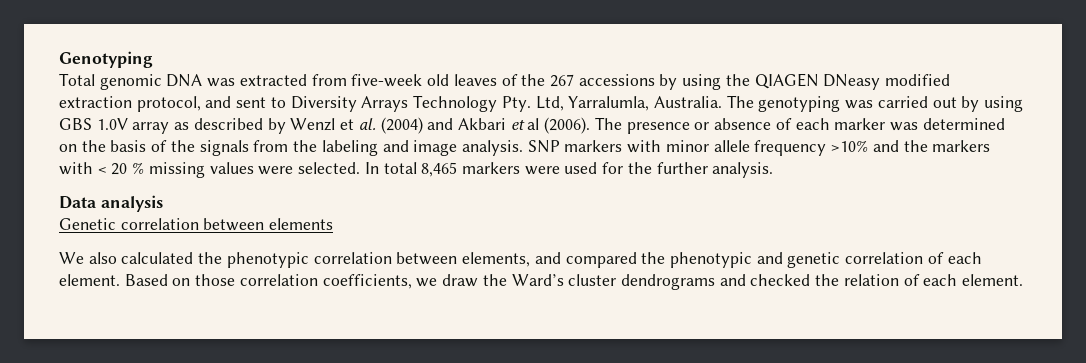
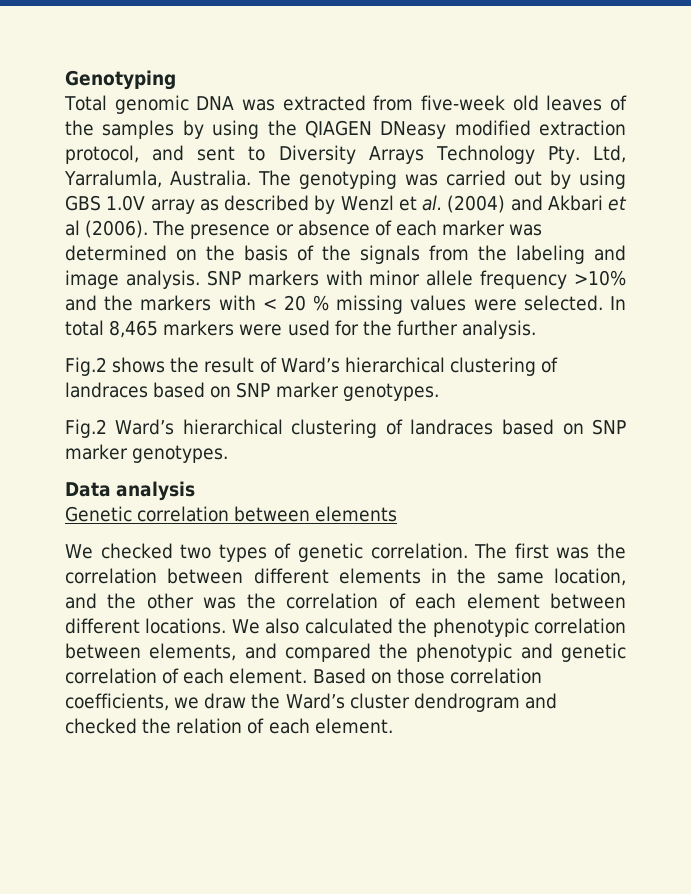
- Total genomic DNA was extracted from five-week old leaves of the 267 accessions by using the QIAGEN DNeasy modified extraction protocol, and sent to Diversity Arrays Technology Pty. Ltd, Yarralumla, Australia.
+ Total genomic DNA was extracted from five-week old leaves of the samples by using the QIAGEN DNeasy modified extraction protocol, and sent to Diversity Arrays Technology Pty. Ltd, Yarralumla, Australia.
+ Fig.2 shows the result of Ward’s hierarchical clustering of landraces based on SNP marker genotypes.
+ Fig.2 Ward’s hierarchical clustering of landraces based on SNP marker genotypes.
- We also calculated the phenotypic correlation between elements, and compared the phenotypic and genetic correlation of each element.
+ We checked two types of genetic correlation. The first was the correlation between different elements in the same location, and the other was the correlation of each element between different locations. We also calculated the phenotypic correlation between elements, and compared the phenotypic and genetic correlation of each element.
- Based on those correlation coefficients, we draw the Ward’s cluster dendrograms and checked the relation of each element.
+ Based on those correlation coefficients, we draw the Ward’s cluster dendrogram and checked the relation of each element.

